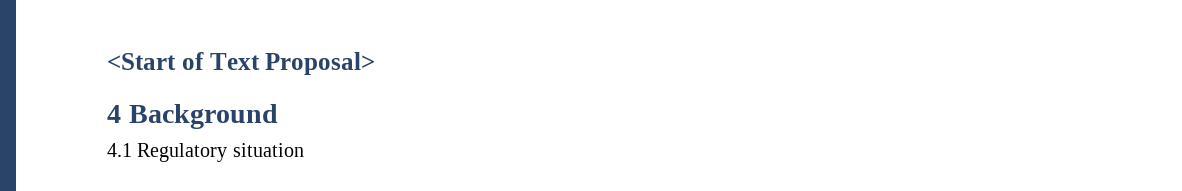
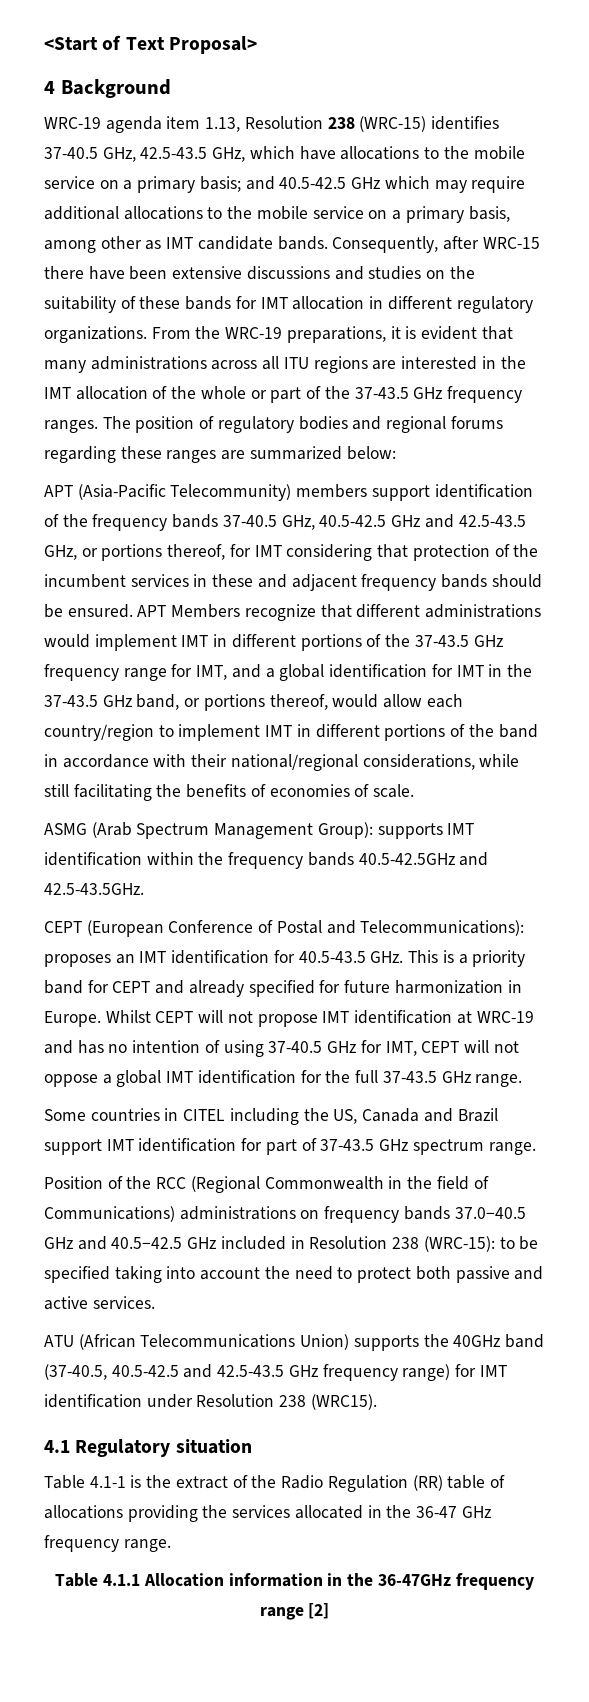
+ WRC-19 agenda item 1.13, Resolution 238 (WRC-15) identifies 37-40.5 GHz, 42.5-43.5 GHz, which have allocations to the mobile service on a primary basis; and 40.5-42.5 GHz which may require additional allocations to the mobile service on a primary basis, among other as IMT candidate bands. Consequently, after WRC-15 there have been extensive discussions and studies on the suitability of these bands for IMT allocation in different regulatory organizations. From the WRC-19 preparations, it is evident that many administrations across all ITU regions are interested in the IMT allocation of the whole or part of the 37-43.5 GHz frequency ranges. The position of regulatory bodies and regional forums regarding these ranges are summarized below:
+ APT (Asia-Pacific Telecommunity) members support identification of the frequency bands 37-40.5 GHz, 40.5-42.5 GHz and 42.5-43.5 GHz, or portions thereof, for IMT considering that protection of the incumbent services in these and adjacent frequency bands should be ensured. APT Members recognize that different administrations would implement IMT in different portions of the 37-43.5 GHz frequency range for IMT, and a global identification for IMT in the 37-43.5 GHz band, or portions thereof, would allow each country/region to implement IMT in different portions of the band in accordance with their national/regional considerations, while still facilitating the benefits of economies of scale.
+ ASMG (Arab Spectrum Management Group): supports IMT identification within the frequency bands 40.5-42.5GHz and 42.5-43.5GHz.
+ CEPT (European Conference of Postal and Telecommunications): proposes an IMT identification for 40.5-43.5 GHz. This is a priority band for CEPT and already specified for future harmonization in Europe. Whilst CEPT will not propose IMT identification at WRC-19 and has no intention of using 37-40.5 GHz for IMT, CEPT will not oppose a global IMT identification for the full 37-43.5 GHz range.
+ Some countries in CITEL including the US, Canada and Brazil support IMT identification for part of 37-43.5 GHz spectrum range.
+ Position of the RCC (Regional Commonwealth in the field of Communications) administrations on frequency bands 37.0−40.5 GHz and 40.5−42.5 GHz included in Resolution 238 (WRC-15): to be specified taking into account the need to protect both passive and active services.
+ ATU (African Telecommunications Union) supports the 40GHz band (37-40.5, 40.5-42.5 and 42.5-43.5 GHz frequency range) for IMT identification under Resolution 238 (WRC15).
  4.1 Regulatory situation
+ Table 4.1-1 is the extract of the Radio Regulation (RR) table of allocations providing the services allocated in the 36-47 GHz frequency range.
+ Table 4.1.1 Allocation information in the 36-47GHz frequency range [2]

